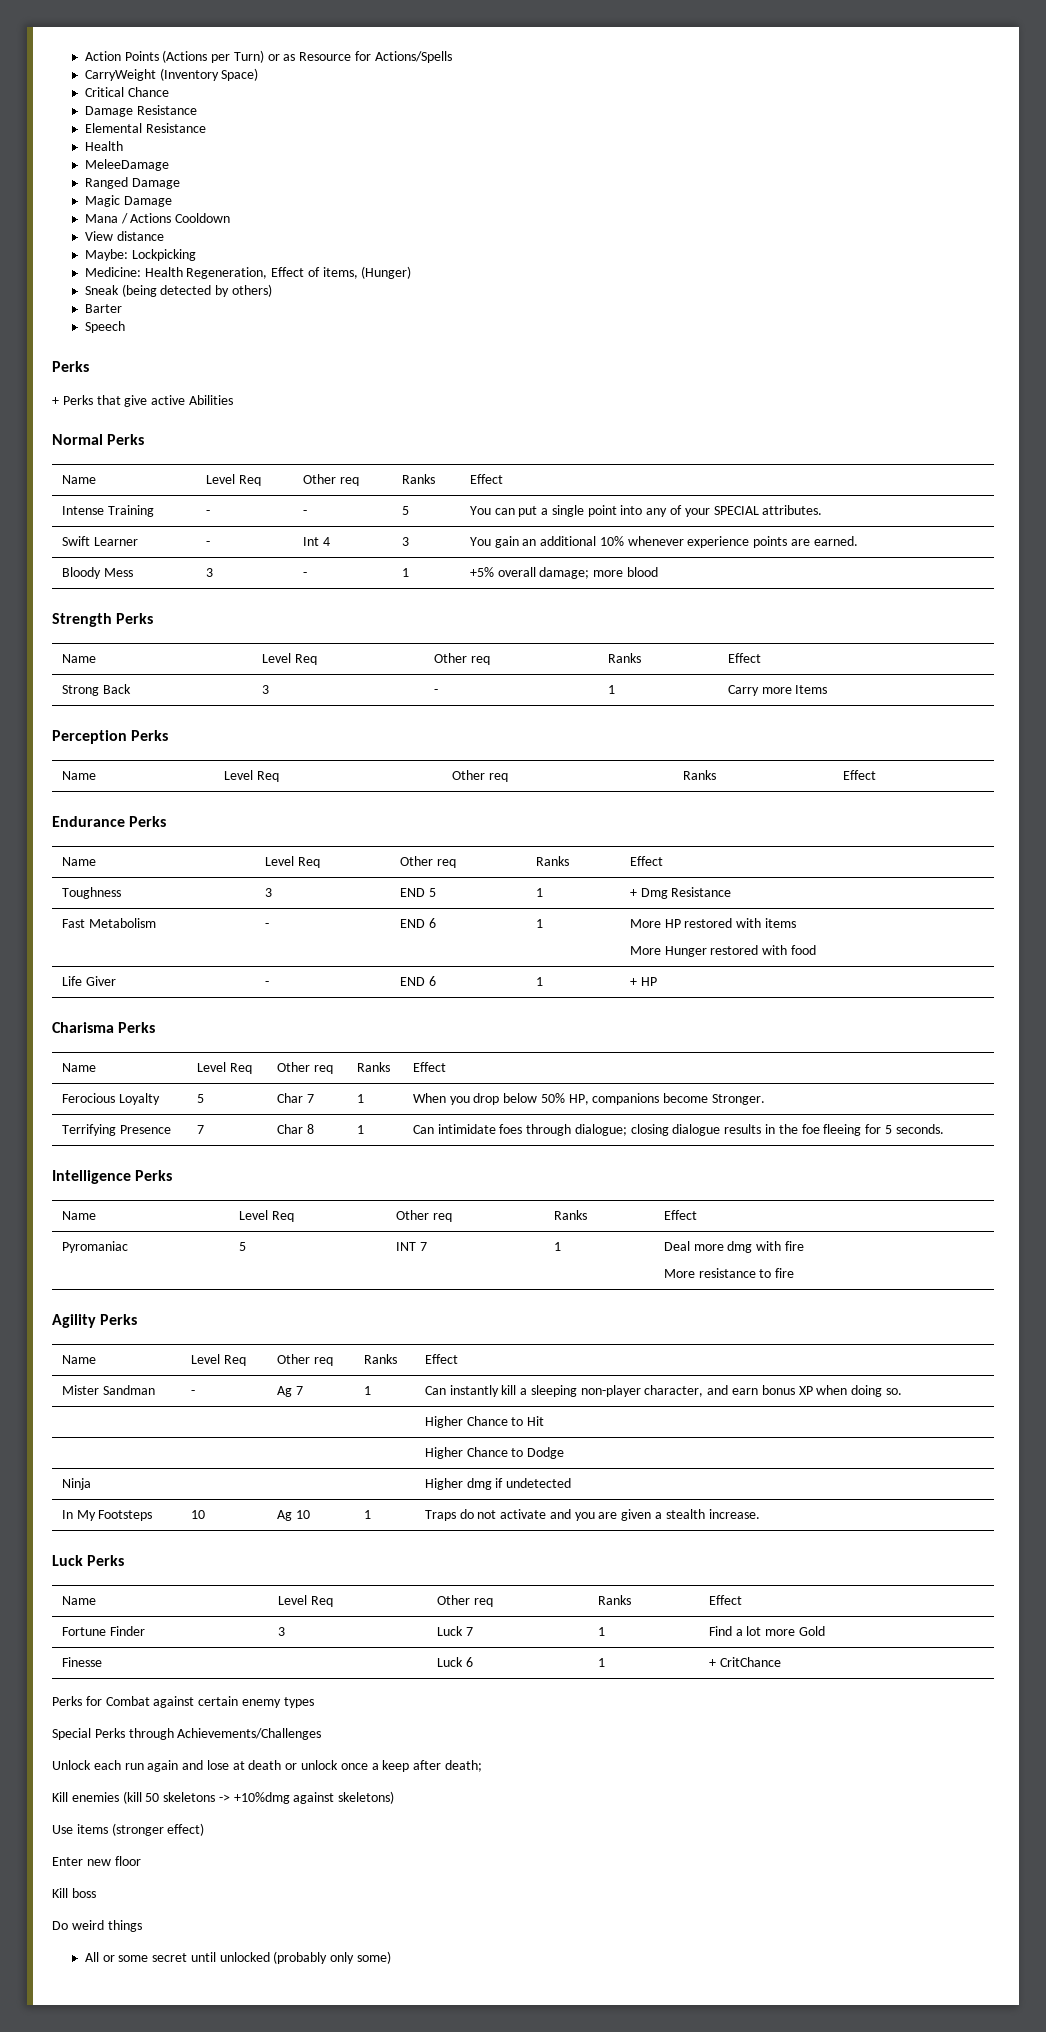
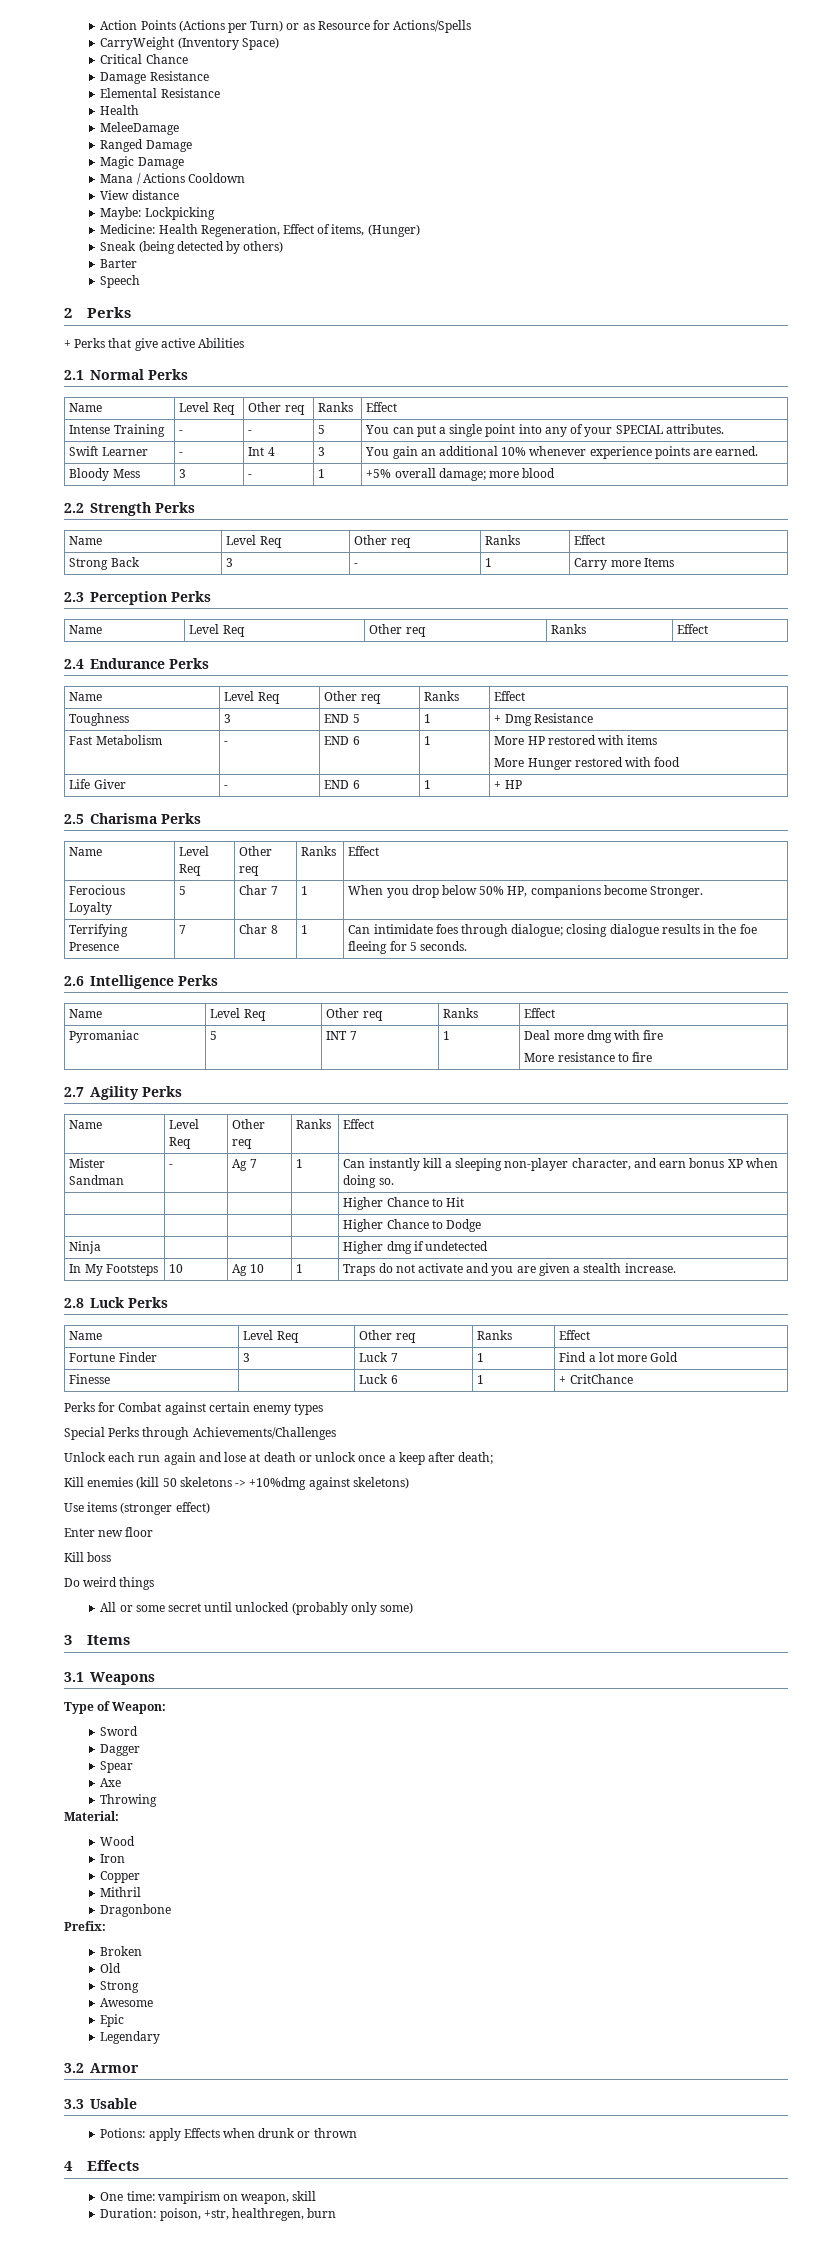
  Speech
- Perks
+ 2 Perks
- Normal Perks
+ 2.1 Normal Perks
- Strength Perks
+ 2.2 Strength Perks
- Perception Perks
+ 2.3 Perception Perks
- Endurance Perks
+ 2.4 Endurance Perks
- Charisma Perks
+ 2.5 Charisma Perks
- Intelligence Perks
+ 2.6 Intelligence Perks
- Agility Perks
+ 2.7 Agility Perks
- Luck Perks
+ 2.8 Luck Perks
+ 3 Items
+ 3.1 Weapons
+ Type of Weapon:
+ Sword
+ Dagger
+ Spear
+ Axe
+ Throwing
+ Material:
+ Wood
+ Iron
+ Copper
+ Mithril
+ Dragonbone
+ Prefix:
+ Broken
+ Old
+ Strong
+ Awesome
+ Epic
+ Legendary
+ 3.2 Armor
+ 3.3 Usable
+ Potions: apply Effects when drunk or thrown
+ 4 Effects
+ One time: vampirism on weapon, skill
+ Duration: poison, +str, healthregen, burn

